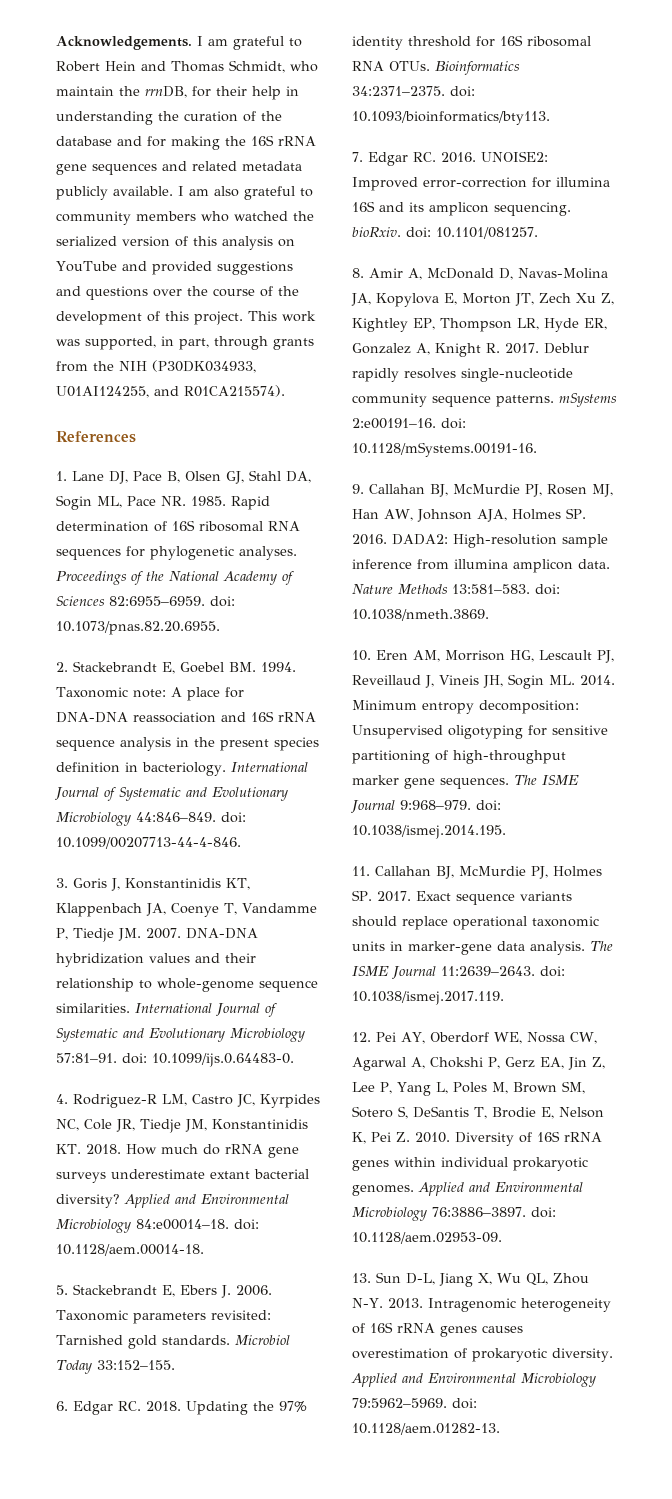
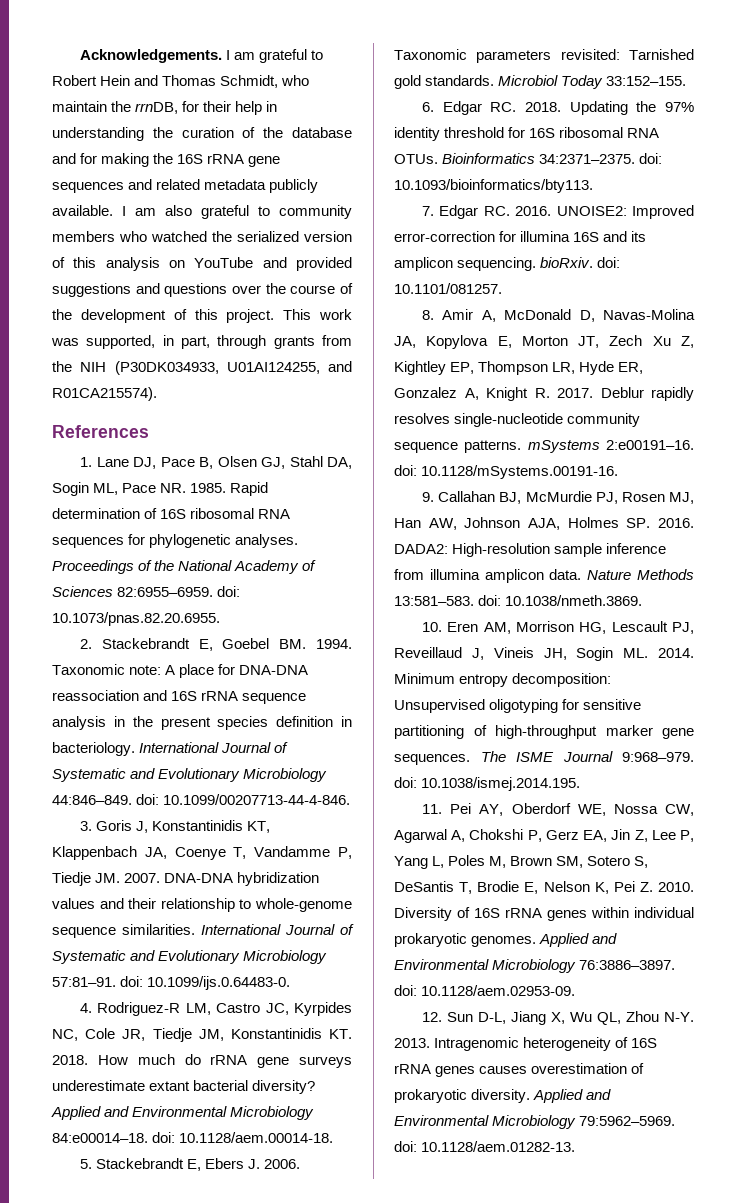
- 11. Callahan BJ, McMurdie PJ, Holmes SP. 2017. Exact sequence variants should replace operational taxonomic units in marker-gene data analysis. The ISME Journal 11:2639–2643. doi: 10.1038/ismej.2017.119.
- 12. Pei AY, Oberdorf WE, Nossa CW, Agarwal A, Chokshi P, Gerz EA, Jin Z, Lee P, Yang L, Poles M, Brown SM, Sotero S, DeSantis T, Brodie E, Nelson K, Pei Z. 2010.
+ 11. Pei AY, Oberdorf WE, Nossa CW, Agarwal A, Chokshi P, Gerz EA, Jin Z, Lee P, Yang L, Poles M, Brown SM, Sotero S, DeSantis T, Brodie E, Nelson K, Pei Z. 2010.
- 13. Sun D-L, Jiang X, Wu QL, Zhou N-Y. 2013.
+ 12. Sun D-L, Jiang X, Wu QL, Zhou N-Y. 2013.

